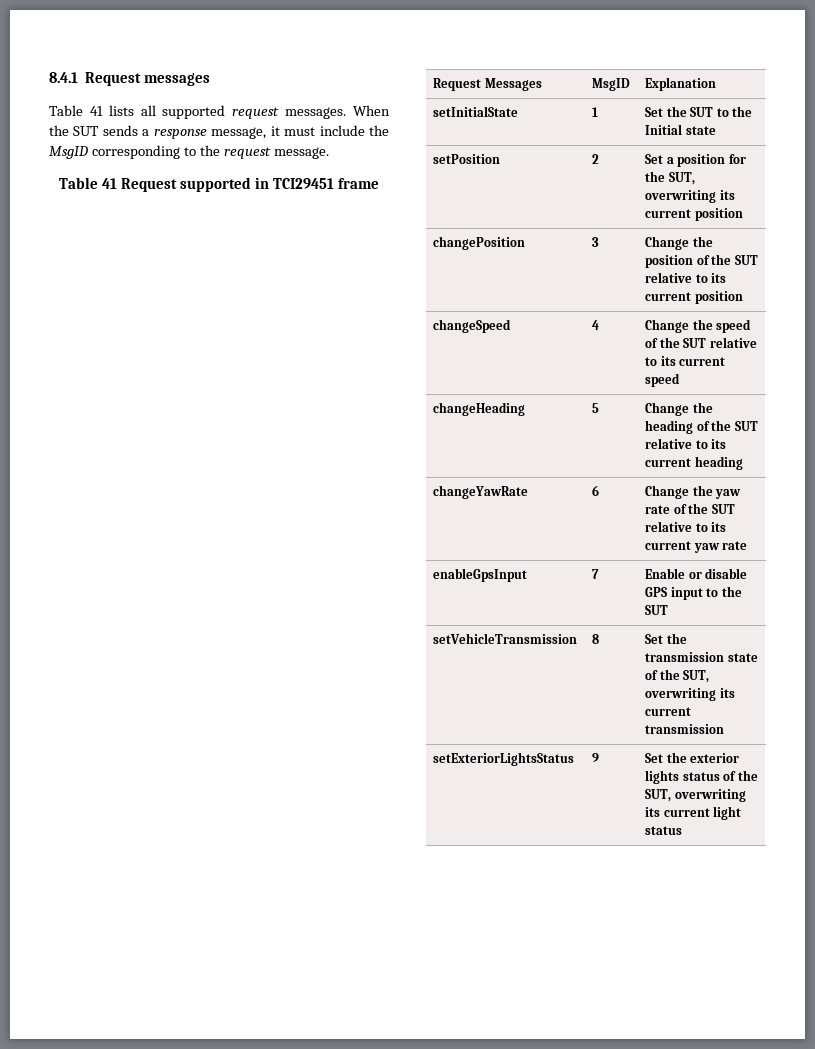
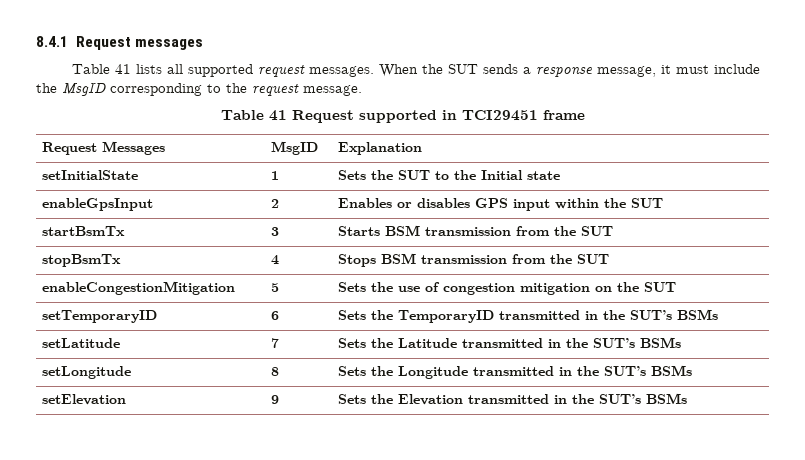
- setInitialState | 1 | Set the SUT to the Initial state
+ setInitialState | 1 | Sets the SUT to the Initial state
- setPosition | 2 | Set a position for the SUT, overwriting its current position
- changePosition | 3 | Change the position of the SUT relative to its current position
- changeSpeed | 4 | Change the speed of the SUT relative to its current speed
- changeHeading | 5 | Change the heading of the SUT relative to its current heading
- changeYawRate | 6 | Change the yaw rate of the SUT relative to its current yaw rate
- enableGpsInput | 7 | Enable or disable GPS input to the SUT
- setVehicleTransmission | 8 | Set the transmission state of the SUT, overwriting its current transmission
- setExteriorLightsStatus | 9 | Set the exterior lights status of the SUT, overwriting its current light status
+ enableGpsInput | 2 | Enables or disables GPS input within the SUT
+ startBsmTx | 3 | Starts BSM transmission from the SUT
+ stopBsmTx | 4 | Stops BSM transmission from the SUT
+ enableCongestionMitigation | 5 | Sets the use of congestion mitigation on the SUT
+ setTemporaryID | 6 | Sets the TemporaryID transmitted in the SUT’s BSMs
+ setLatitude | 7 | Sets the Latitude transmitted in the SUT’s BSMs
+ setLongitude | 8 | Sets the Longitude transmitted in the SUT’s BSMs
+ setElevation | 9 | Sets the Elevation transmitted in the SUT’s BSMs

